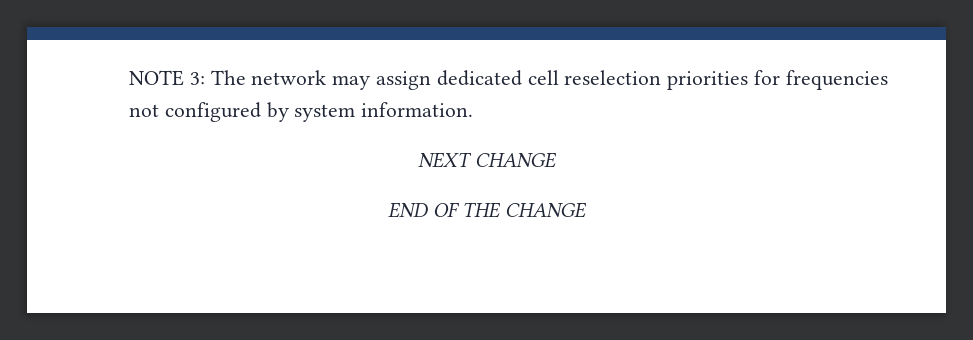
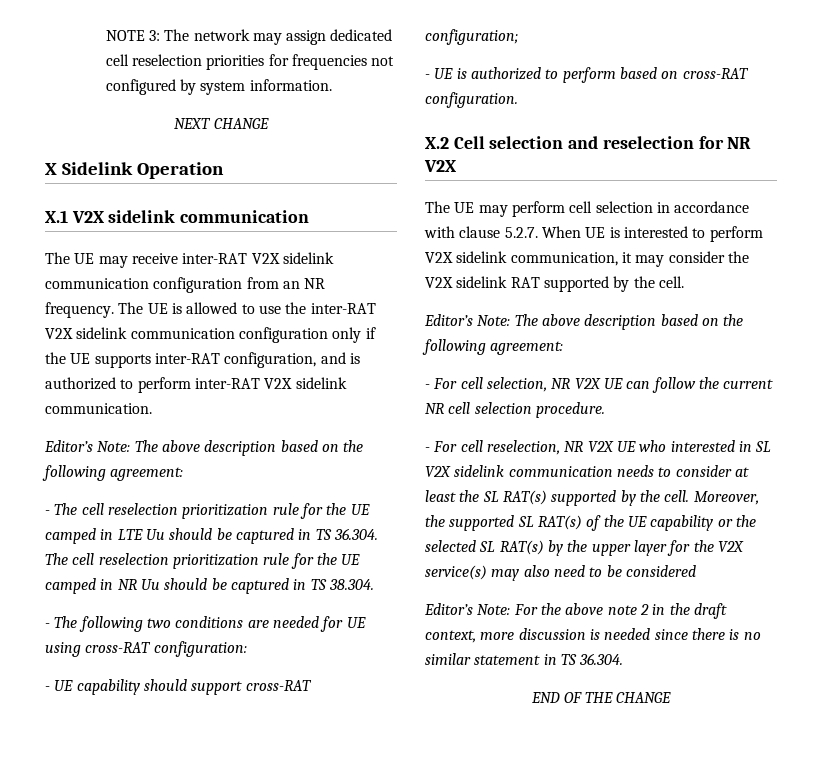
+ X Sidelink Operation
+ X.1 V2X sidelink communication
+ The UE may receive inter-RAT V2X sidelink communication configuration from an NR frequency. The UE is allowed to use the inter-RAT V2X sidelink communication configuration only if the UE supports inter-RAT configuration, and is authorized to perform inter-RAT V2X sidelink communication.
+ Editor’s Note: The above description based on the following agreement:
+ - The cell reselection prioritization rule for the UE camped in LTE Uu should be captured in TS 36.304. The cell reselection prioritization rule for the UE camped in NR Uu should be captured in TS 38.304.
+ - The following two conditions are needed for UE using cross-RAT configuration:
+ - UE capability should support cross-RAT configuration;
+ - UE is authorized to perform based on cross-RAT configuration.
+ X.2 Cell selection and reselection for NR V2X
+ The UE may perform cell selection in accordance with clause 5.2.7. When UE is interested to perform V2X sidelink communication, it may consider the V2X sidelink RAT supported by the cell.
+ Editor’s Note: The above description based on the following agreement:
+ - For cell selection, NR V2X UE can follow the current NR cell selection procedure.
+ - For cell reselection, NR V2X UE who interested in SL V2X sidelink communication needs to consider at least the SL RAT(s) supported by the cell. Moreover, the supported SL RAT(s) of the UE capability or the selected SL RAT(s) by the upper layer for the V2X service(s) may also need to be considered
+ Editor’s Note: For the above note 2 in the draft context, more discussion is needed since there is no similar statement in TS 36.304.

